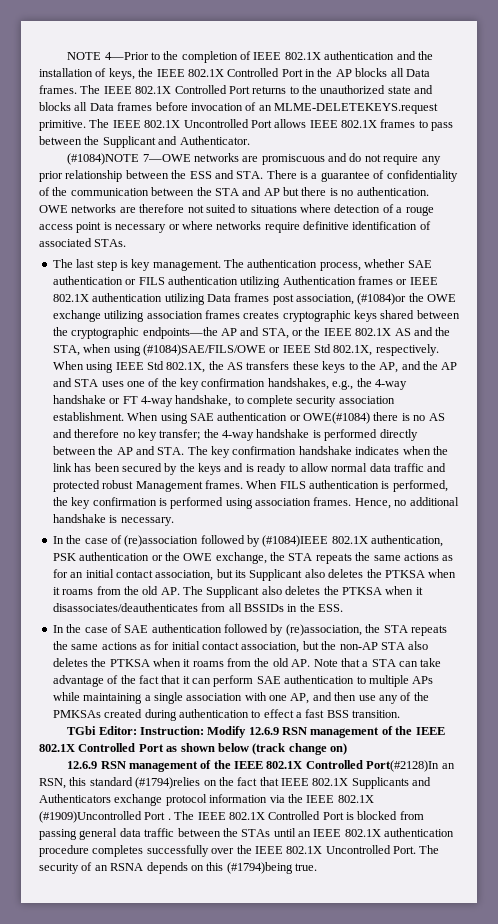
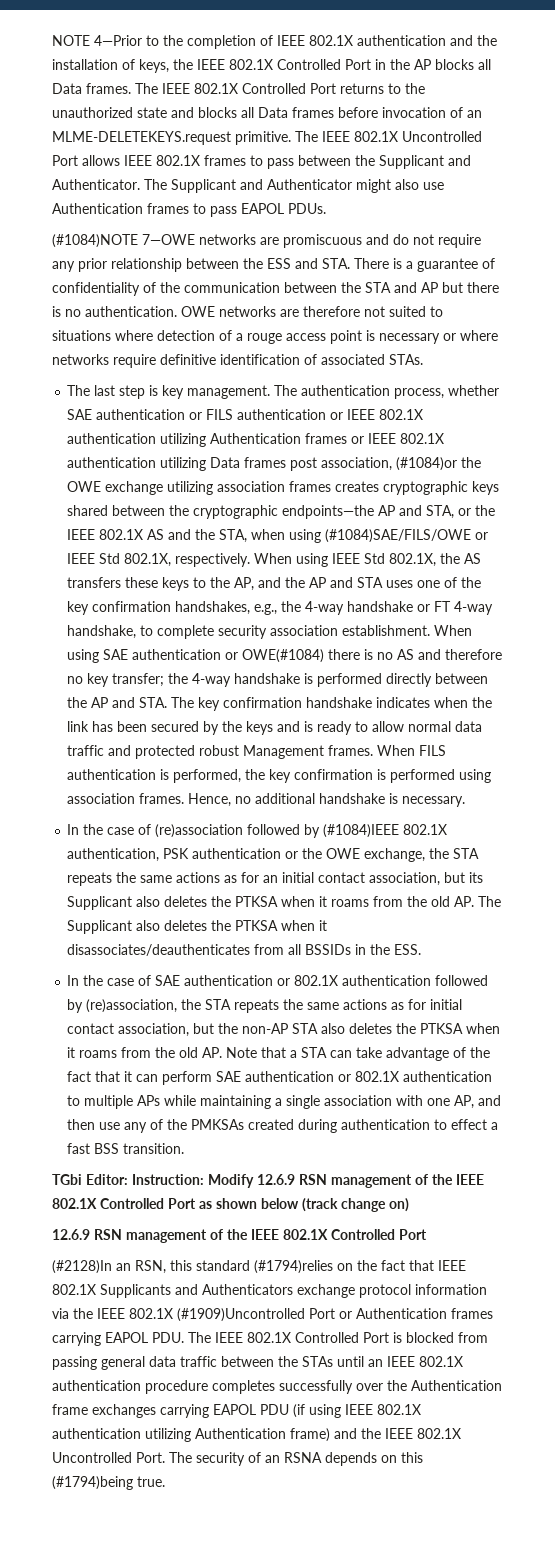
+ The Supplicant and Authenticator might also use Authentication frames to pass EAPOL PDUs.
- The authentication process, whether SAE authentication or FILS authentication utilizing Authentication frames or IEEE 802.1X authentication utilizing Data frames post association, (#1084)or the OWE exchange utilizing association frames creates cryptographic keys shared between the cryptographic endpoints—the AP and STA, or the IEEE 802.1X AS and the STA, when using (#1084)SAE/FILS/OWE or IEEE Std 802.1X, respectively.
+ The authentication process, whether SAE authentication or FILS authentication or IEEE 802.1X authentication utilizing Authentication frames or IEEE 802.1X authentication utilizing Data frames post association, (#1084)or the OWE exchange utilizing association frames creates cryptographic keys shared between the cryptographic endpoints—the AP and STA, or the IEEE 802.1X AS and the STA, when using (#1084)SAE/FILS/OWE or IEEE Std 802.1X, respectively.
- In the case of SAE authentication followed by (re)association, the STA repeats the same actions as for initial contact association, but the non-AP STA also deletes the PTKSA when it roams from the old AP. Note that a STA can take advantage of the fact that it can perform SAE authentication to multiple APs while maintaining a single association with one AP, and then use any of the PMKSAs created during authentication to effect a fast BSS transition.
+ In the case of SAE authentication or 802.1X authentication followed by (re)association, the STA repeats the same actions as for initial contact association, but the non-AP STA also deletes the PTKSA when it roams from the old AP. Note that a STA can take advantage of the fact that it can perform SAE authentication or 802.1X authentication to multiple APs while maintaining a single association with one AP, and then use any of the PMKSAs created during authentication to effect a fast BSS transition.
  Modify 12.6.9 RSN management of the IEEE 802.1X Controlled Port as shown below (track change on)
- 12.6.9 RSN management of the IEEE 802.1X Controlled Port(#2128)In an RSN, this standard (#1794)relies on the fact that IEEE 802.1X Supplicants and Authenticators exchange protocol information via the IEEE 802.1X (#1909)Uncontrolled Port . The IEEE 802.1X Controlled Port is blocked from passing general data traffic between the STAs until an IEEE 802.1X authentication procedure completes successfully over the IEEE 802.1X Uncontrolled Port.
+ 12.6.9 RSN management of the IEEE 802.1X Controlled Port
+ (#2128)In an RSN, this standard (#1794)relies on the fact that IEEE 802.1X Supplicants and Authenticators exchange protocol information via the IEEE 802.1X (#1909)Uncontrolled Port or Authentication frames carrying EAPOL PDU. The IEEE 802.1X Controlled Port is blocked from passing general data traffic between the STAs until an IEEE 802.1X authentication procedure completes successfully over the Authentication frame exchanges carrying EAPOL PDU (if using IEEE 802.1X authentication utilizing Authentication frame) and the IEEE 802.1X Uncontrolled Port.

